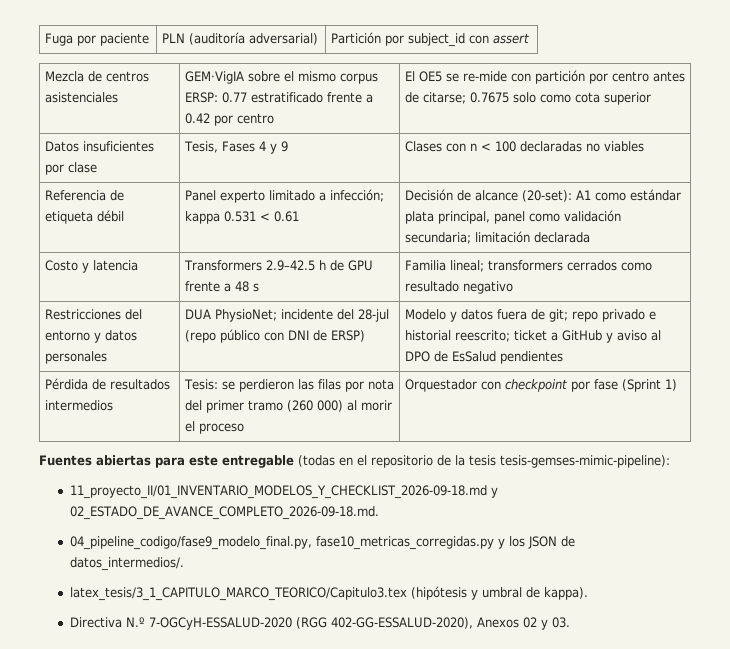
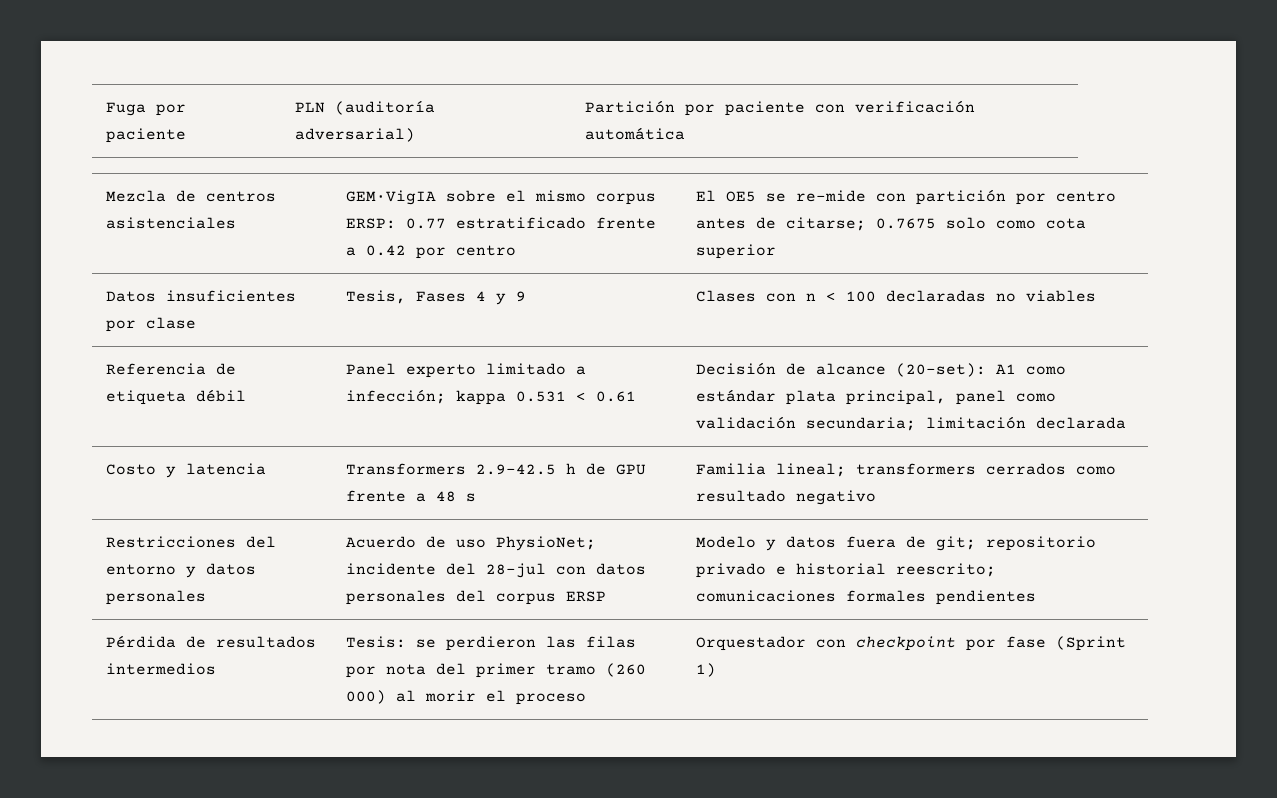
- Fuga por paciente | PLN (auditoría adversarial) | Partición por subject_id con assert
+ Fuga por paciente | PLN (auditoría adversarial) | Partición por paciente con verificación automática
- Restricciones del entorno y datos personales | DUA PhysioNet; incidente del 28-jul (repo público con DNI de ERSP) | Modelo y datos fuera de git; repo privado e historial reescrito; ticket a GitHub y aviso al DPO de EsSalud pendientes
+ Restricciones del entorno y datos personales | Acuerdo de uso PhysioNet; incidente del 28-jul con datos personales del corpus ERSP | Modelo y datos fuera de git; repositorio privado e historial reescrito; comunicaciones formales pendientes
- Fuentes abiertas para este entregable (todas en el repositorio de la tesis tesis-gemses-mimic-pipeline):
- 11_proyecto_II/01_INVENTARIO_MODELOS_Y_CHECKLIST_2026-09-18.md y 02_ESTADO_DE_AVANCE_COMPLETO_2026-09-18.md.
- 04_pipeline_codigo/fase9_modelo_final.py, fase10_metricas_corregidas.py y los JSON de datos_intermedios/.
- latex_tesis/3_1_CAPITULO_MARCO_TEORICO/Capitulo3.tex (hipótesis y umbral de kappa).
- Directiva N.º 7-OGCyH-ESSALUD-2020 (RGG 402-GG-ESSALUD-2020), Anexos 02 y 03.

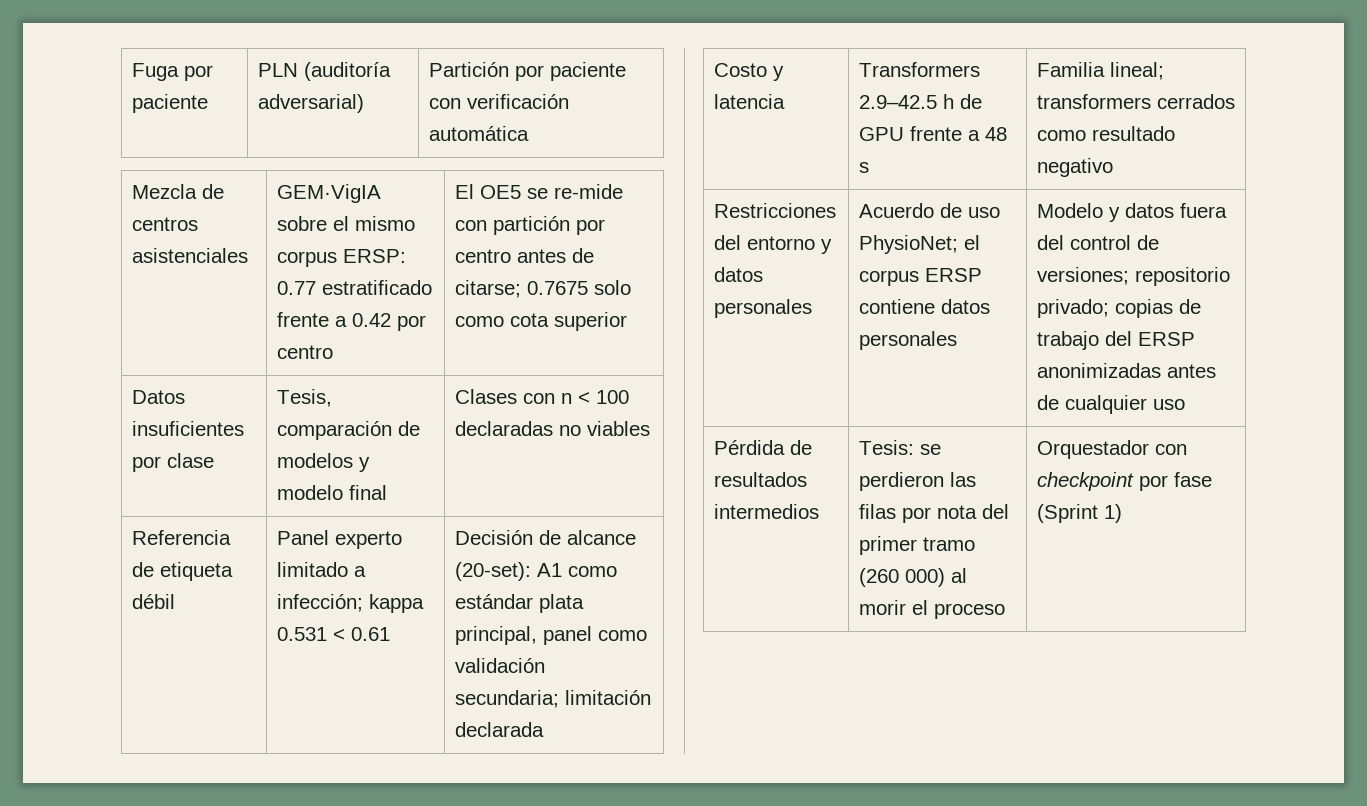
- Datos insuficientes por clase | Tesis, Fases 4 y 9 | Clases con n < 100 declaradas no viables
+ Datos insuficientes por clase | Tesis, comparación de modelos y modelo final | Clases con n < 100 declaradas no viables
- Restricciones del entorno y datos personales | Acuerdo de uso PhysioNet; incidente del 28-jul con datos personales del corpus ERSP | Modelo y datos fuera de git; repositorio privado e historial reescrito; comunicaciones formales pendientes
+ Restricciones del entorno y datos personales | Acuerdo de uso PhysioNet; el corpus ERSP contiene datos personales | Modelo y datos fuera del control de versiones; repositorio privado; copias de trabajo del ERSP anonimizadas antes de cualquier uso

